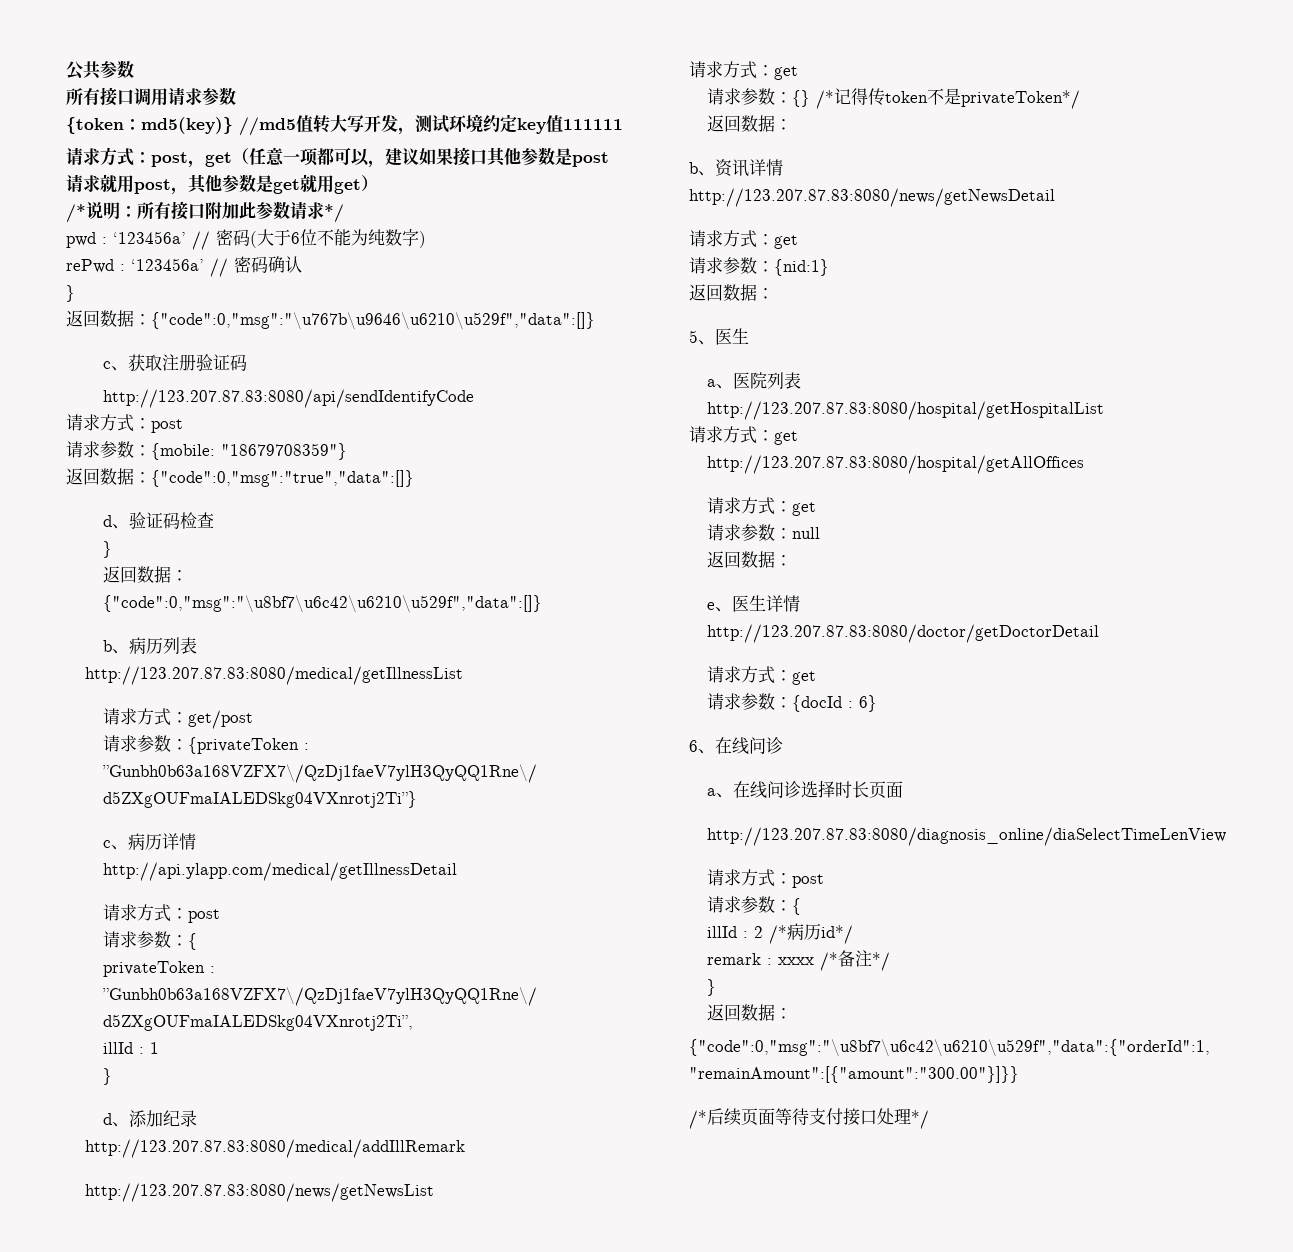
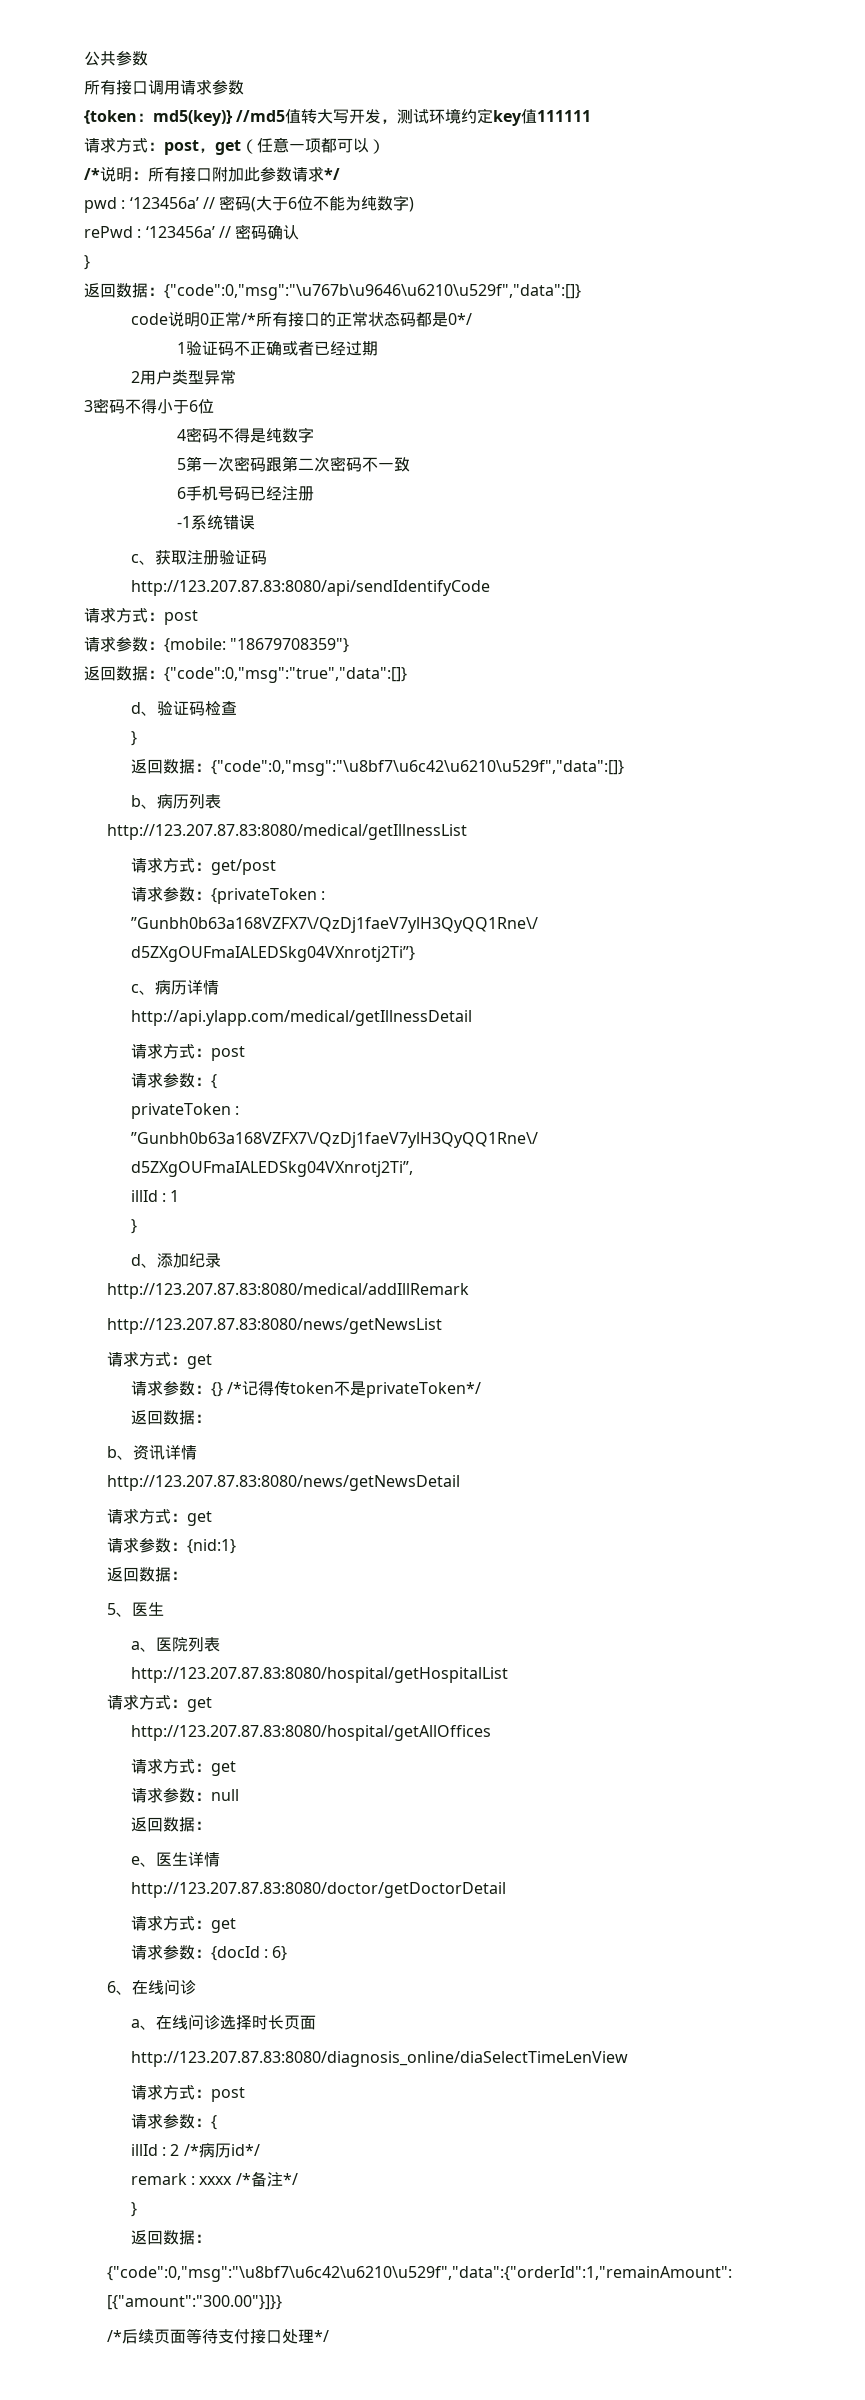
- 请求方式：post，get（任意一项都可以，建议如果接口其他参数是post请求就用post，其他参数是get就用get）
+ 请求方式：post，get（任意一项都可以）
+ code说明0正常/*所有接口的正常状态码都是0*/
+ 1验证码不正确或者已经过期
+ 2用户类型异常
+ 3密码不得小于6位
+ 4密码不得是纯数字
+ 5第一次密码跟第二次密码不一致
+ 6手机号码已经注册
+ -1系统错误

